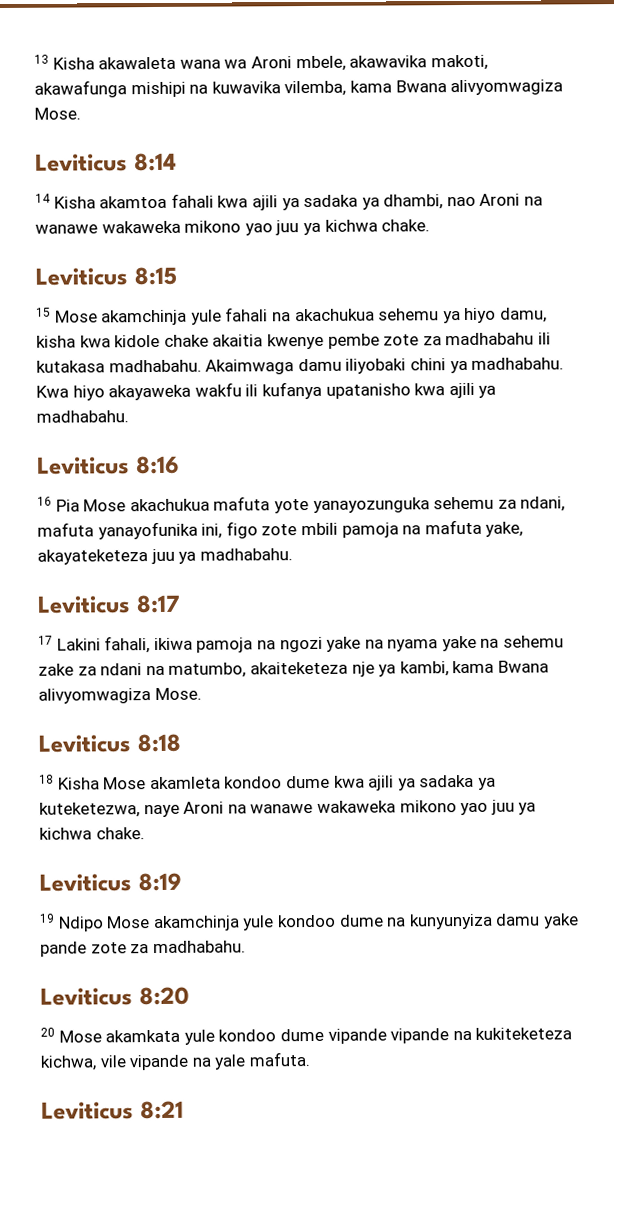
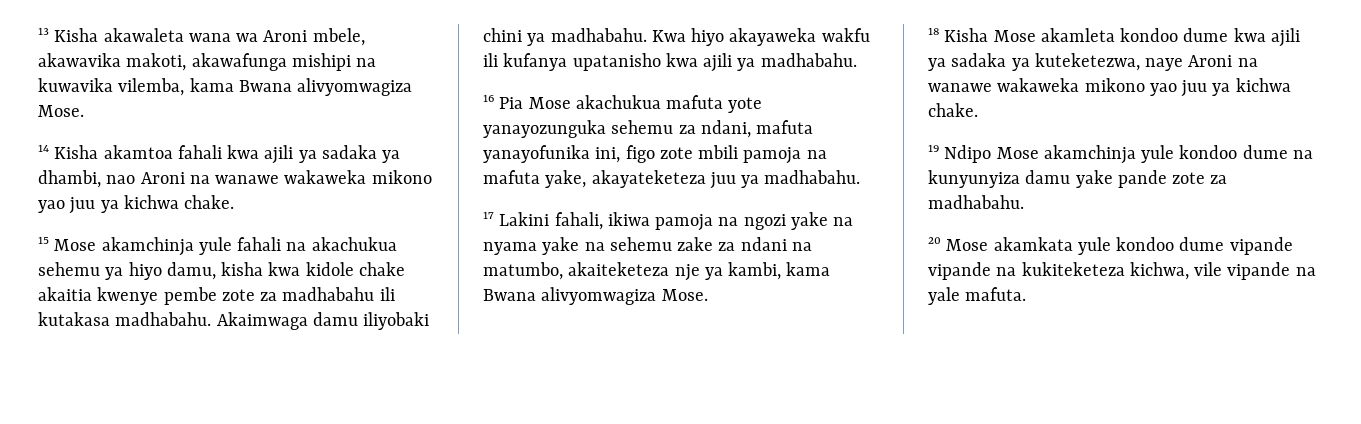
- Leviticus 8:14
- Leviticus 8:15
- Leviticus 8:16
- Leviticus 8:17
- Leviticus 8:18
- Leviticus 8:19
- Leviticus 8:20
- Leviticus 8:21

